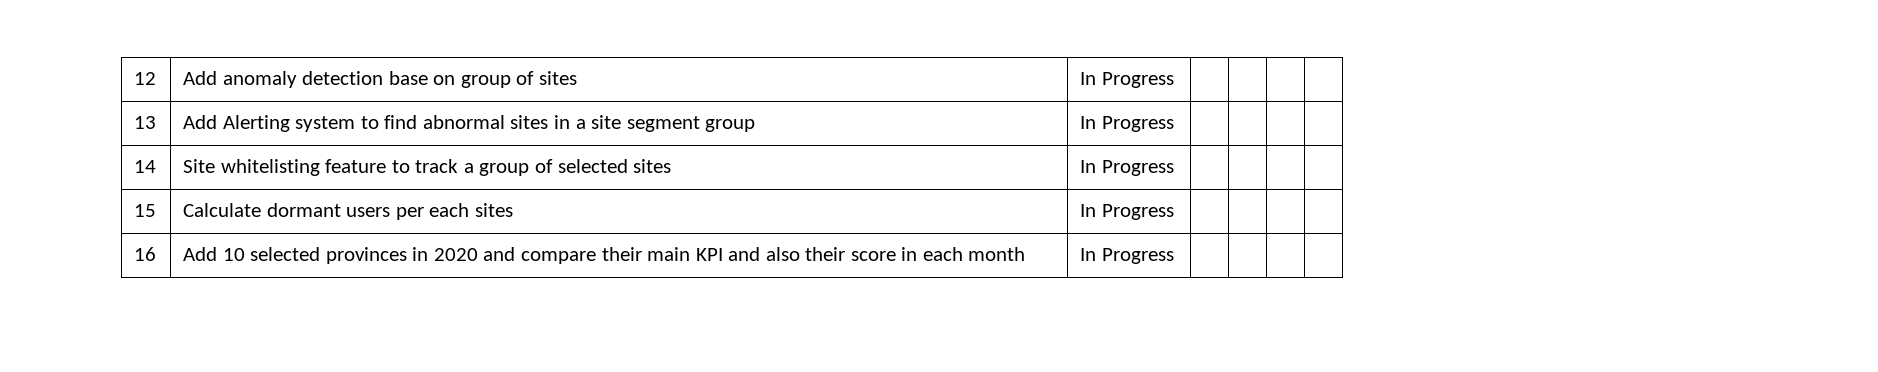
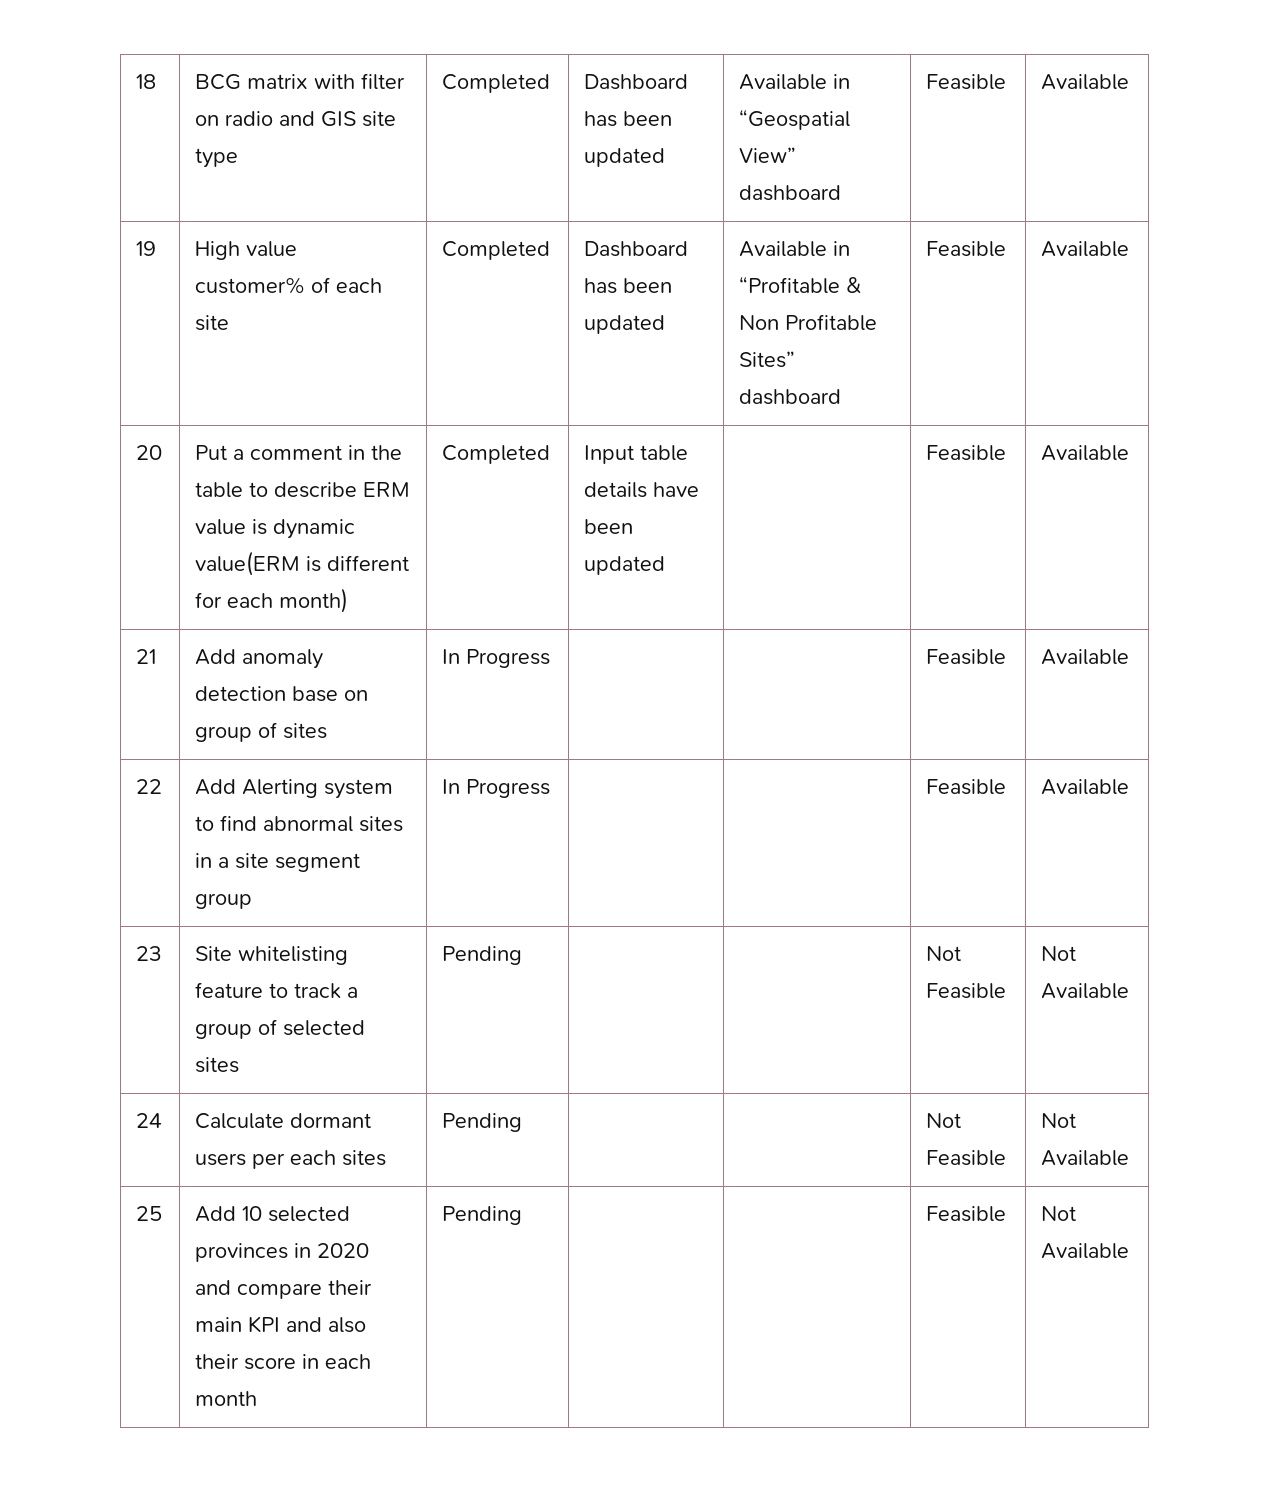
- 12 | Add anomaly detection base on group of sites | In Progress | | | |
- 13 | Add Alerting system to find abnormal sites in a site segment group | In Progress | | | |
- 14 | Site whitelisting feature to track a group of selected sites | In Progress | | | |
- 15 | Calculate dormant users per each sites | In Progress | | | |
- 16 | Add 10 selected provinces in 2020 and compare their main KPI and also their score in each month | In Progress | | | |
+ 18 | BCG matrix with filter on radio and GIS site type | Completed | Dashboard has been updated | Available in “Geospatial View” dashboard | Feasible | Available
+ 19 | High value customer% of each site | Completed | Dashboard has been updated | Available in “Profitable & Non Profitable Sites” dashboard | Feasible | Available
+ 20 | Put a comment in the table to describe ERM value is dynamic value(ERM is different for each month) | Completed | Input table details have been updated | | Feasible | Available
+ 21 | Add anomaly detection base on group of sites | In Progress | | | Feasible | Available
+ 22 | Add Alerting system to find abnormal sites in a site segment group | In Progress | | | Feasible | Available
+ 23 | Site whitelisting feature to track a group of selected sites | Pending | | | Not Feasible | Not Available
+ 24 | Calculate dormant users per each sites | Pending | | | Not Feasible | Not Available
+ 25 | Add 10 selected provinces in 2020 and compare their main KPI and also their score in each month | Pending | | | Feasible | Not Available

